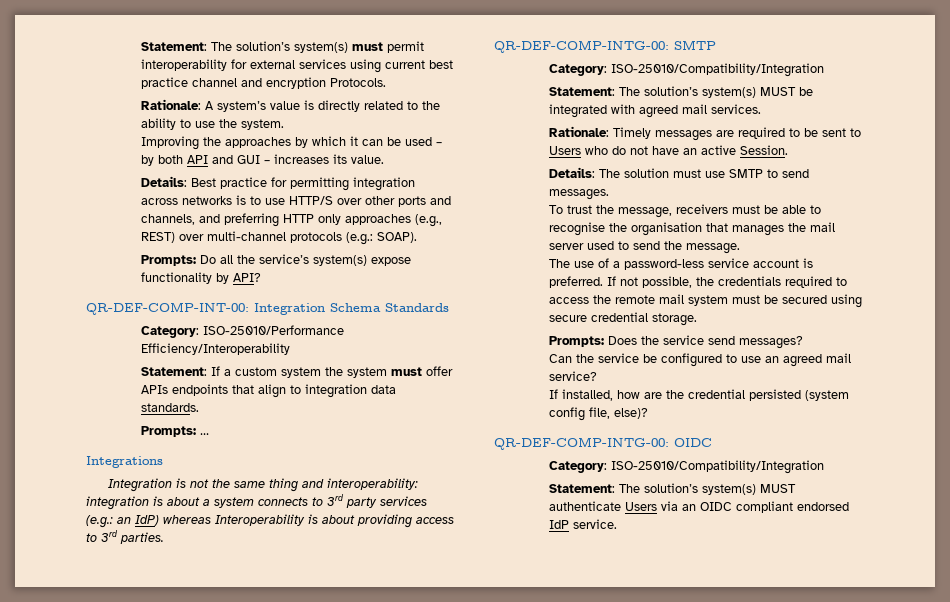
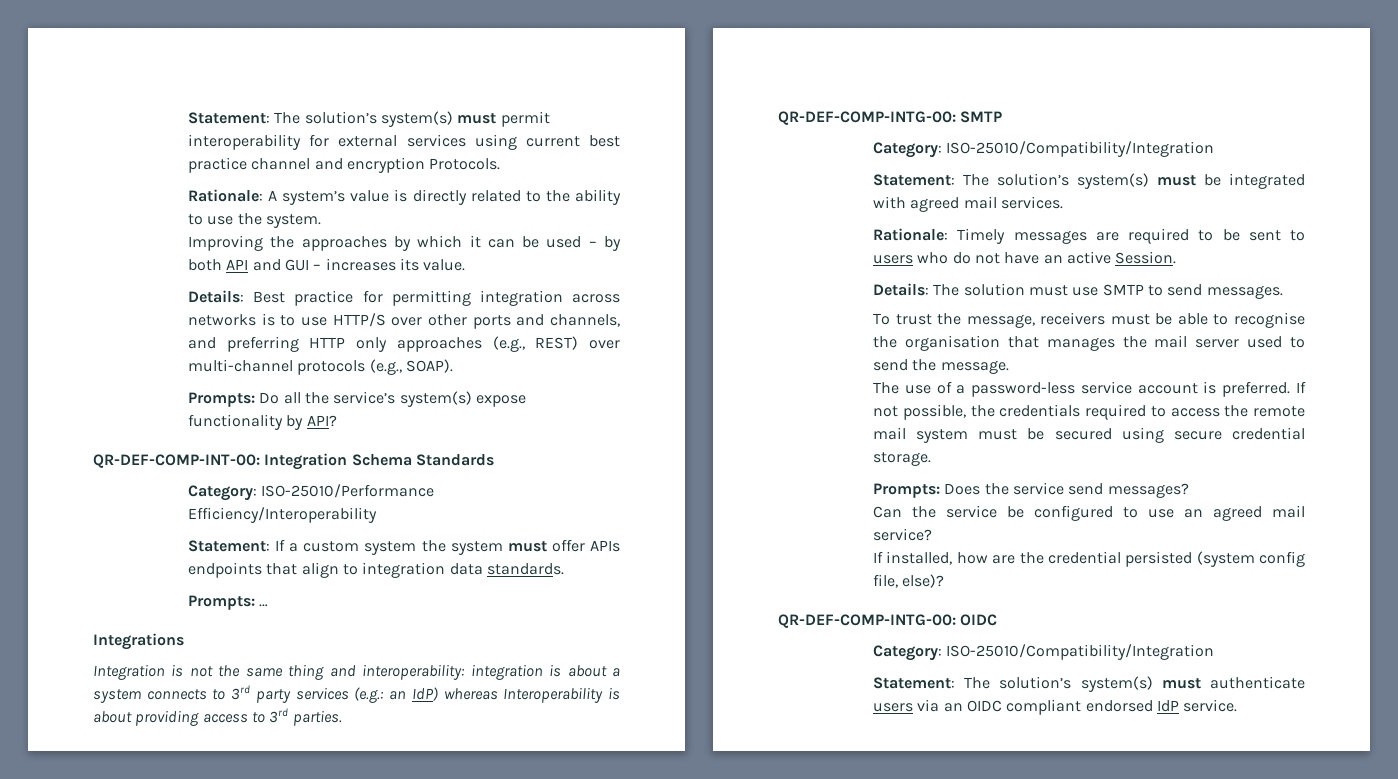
- Details: Best practice for permitting integration across networks is to use HTTP/S over other ports and channels, and preferring HTTP only approaches (e.g., REST) over multi-channel protocols (e.g.: SOAP).
+ Details: Best practice for permitting integration across networks is to use HTTP/S over other ports and channels, and preferring HTTP only approaches (e.g., REST) over multi-channel protocols (e.g., SOAP).
- Statement: The solution’s system(s) MUST be integrated with agreed mail services.
+ Statement: The solution’s system(s) must be integrated with agreed mail services.
- Rationale: Timely messages are required to be sent to Users who do not have an active Session.
+ Rationale: Timely messages are required to be sent to users who do not have an active Session.
- Statement: The solution’s system(s) MUST authenticate Users via an OIDC compliant endorsed IdP service.
+ Statement: The solution’s system(s) must authenticate users via an OIDC compliant endorsed IdP service.

